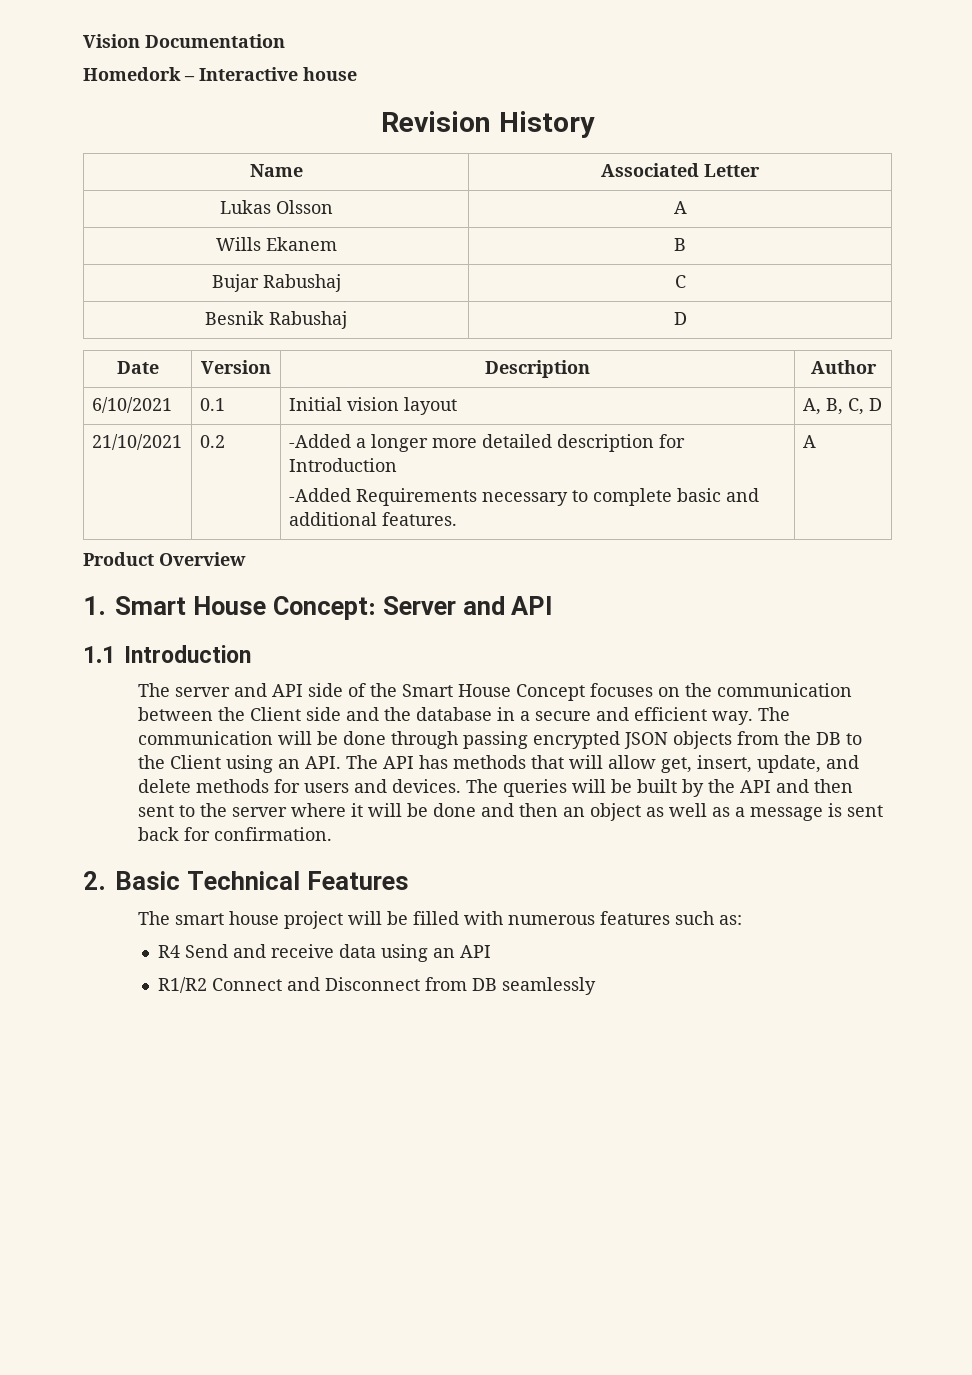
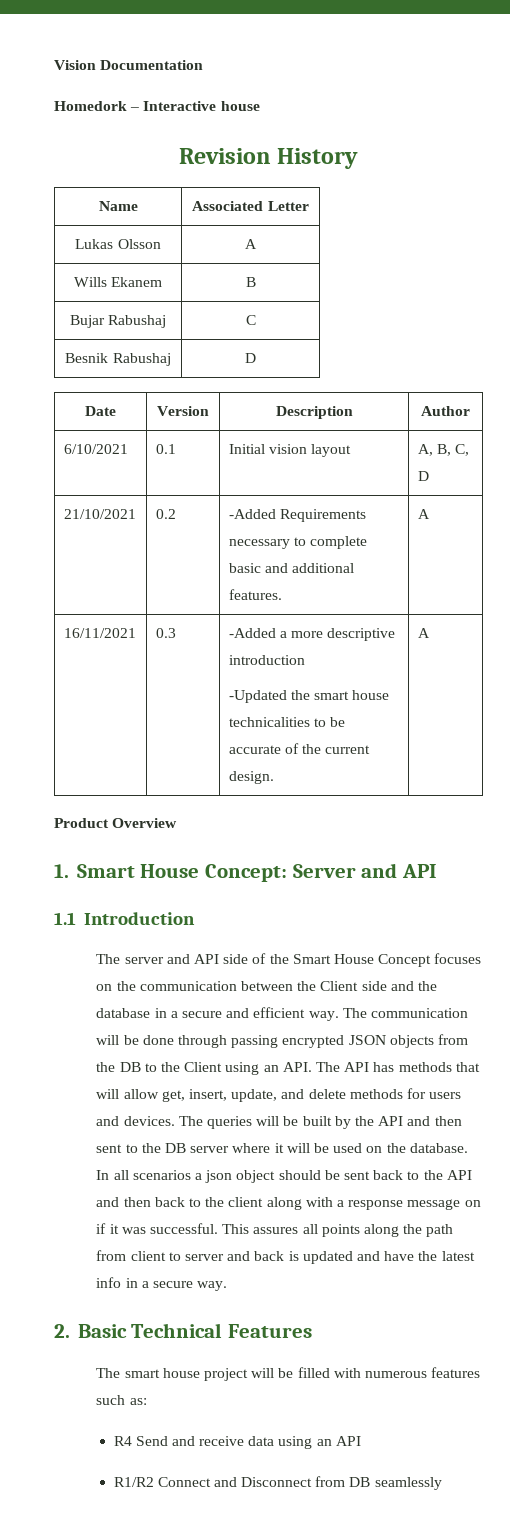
- 21/10/2021 | 0.2 | -Added a longer more detailed description for Introduction
- -Added Requirements necessary to complete basic and additional features. | A
+ 21/10/2021 | 0.2 | -Added Requirements necessary to complete basic and additional features. | A
+ 16/11/2021 | 0.3 | -Added a more descriptive introduction
+ -Updated the smart house technicalities to be accurate of the current design. | A
- The queries will be built by the API and then sent to the server where it will be done and then an object as well as a message is sent back for confirmation.
+ The queries will be built by the API and then sent to the DB server where it will be used on the database. In all scenarios a json object should be sent back to the API and then back to the client along with a response message on if it was successful. This assures all points along the path from client to server and back is updated and have the latest info in a secure way.

